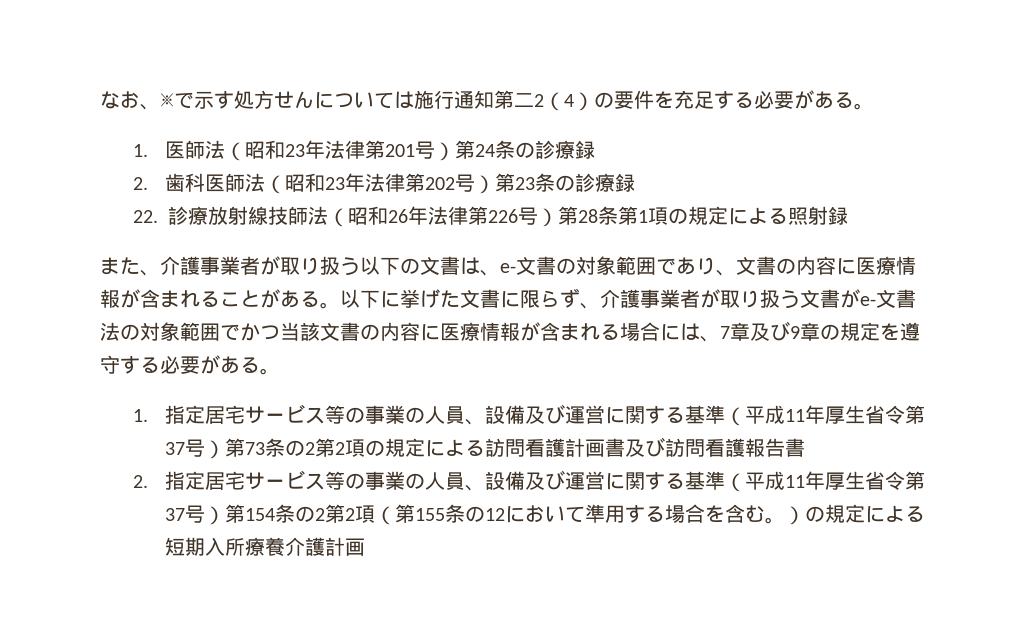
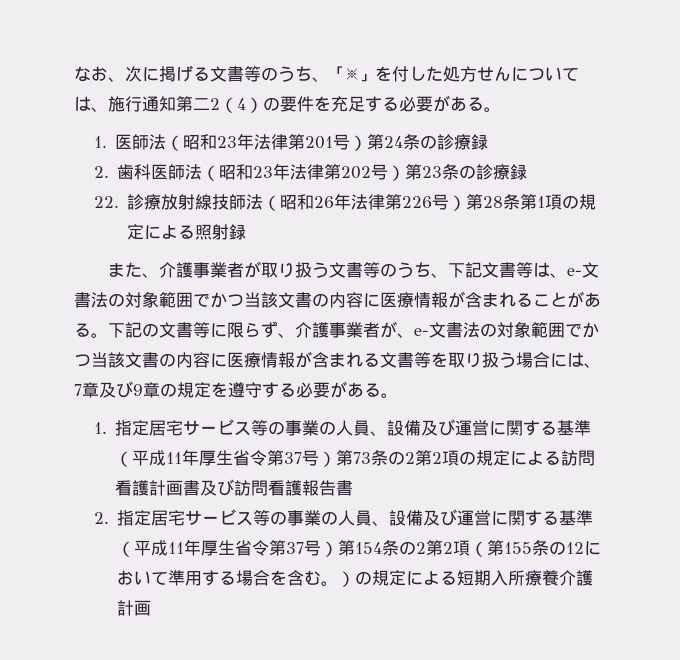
- なお、※で示す処方せんについては施行通知第二2（4）の要件を充足する必要がある。
+ なお、次に掲げる文書等のうち、「※」を付した処方せんについては、施行通知第二2（4）の要件を充足する必要がある。
- また、介護事業者が取り扱う以下の文書は、e-文書の対象範囲であり、文書の内容に医療情報が含まれることがある。以下に挙げた文書に限らず、介護事業者が取り扱う文書がe-文書法の対象範囲でかつ当該文書の内容に医療情報が含まれる場合には、7章及び9章の規定を遵守する必要がある。
+ また、介護事業者が取り扱う文書等のうち、下記文書等は、e-文書法の対象範囲でかつ当該文書の内容に医療情報が含まれることがある。下記の文書等に限らず、介護事業者が、e-文書法の対象範囲でかつ当該文書の内容に医療情報が含まれる文書等を取り扱う場合には、7章及び9章の規定を遵守する必要がある。

